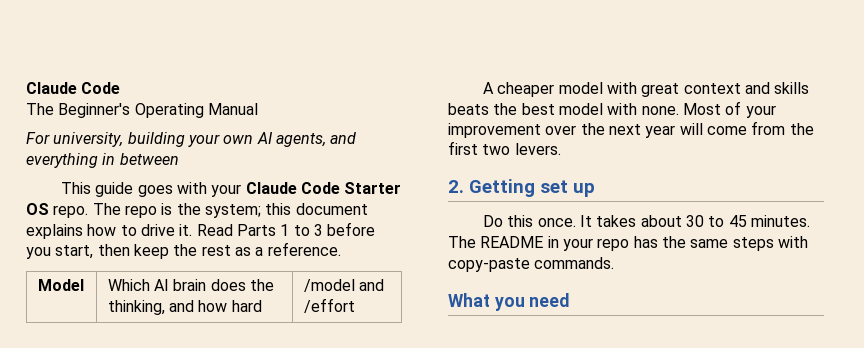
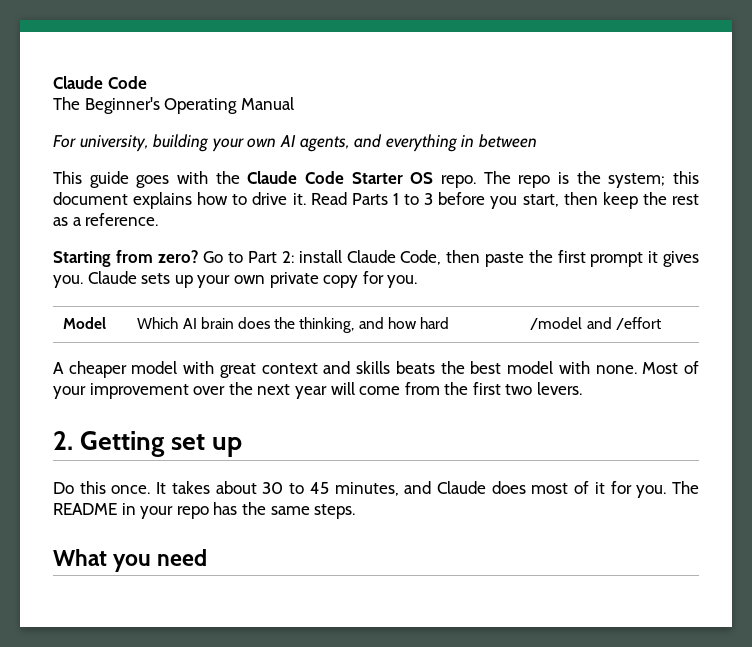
- This guide goes with your Claude Code Starter OS repo.
+ This guide goes with the Claude Code Starter OS repo.
+ Starting from zero? Go to Part 2: install Claude Code, then paste the first prompt it gives you. Claude sets up your own private copy for you.
- It takes about 30 to 45 minutes.
+ It takes about 30 to 45 minutes, and Claude does most of it for you.
- The README in your repo has the same steps with copy-paste commands.
+ The README in your repo has the same steps.

